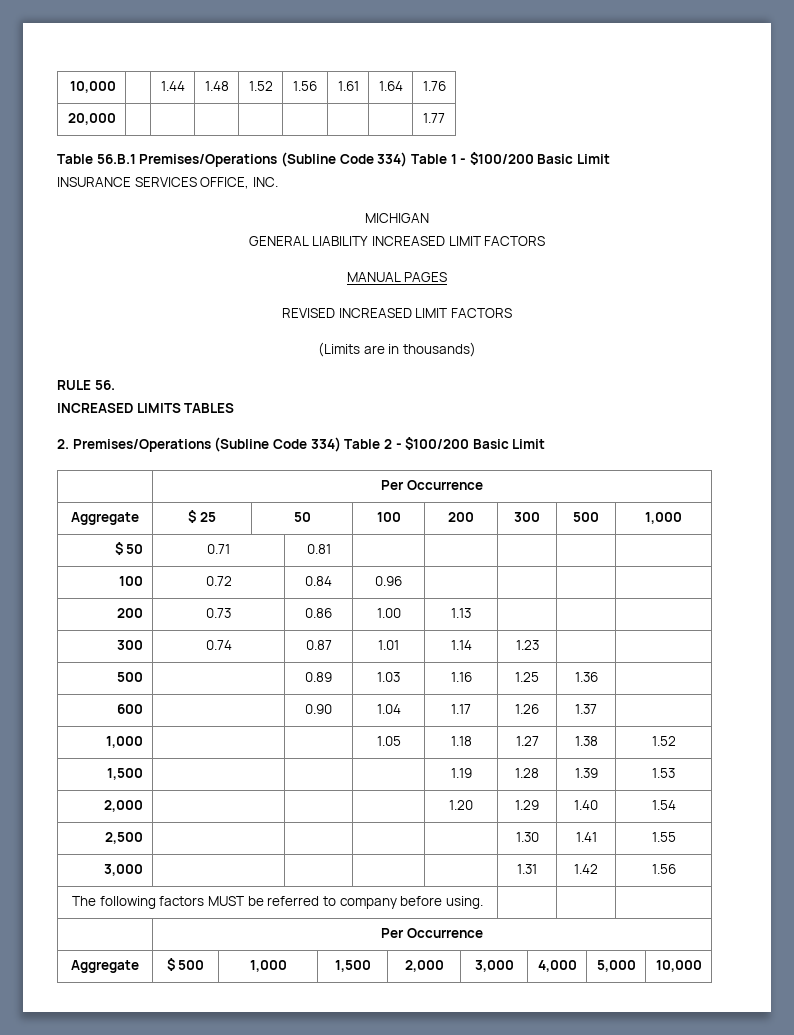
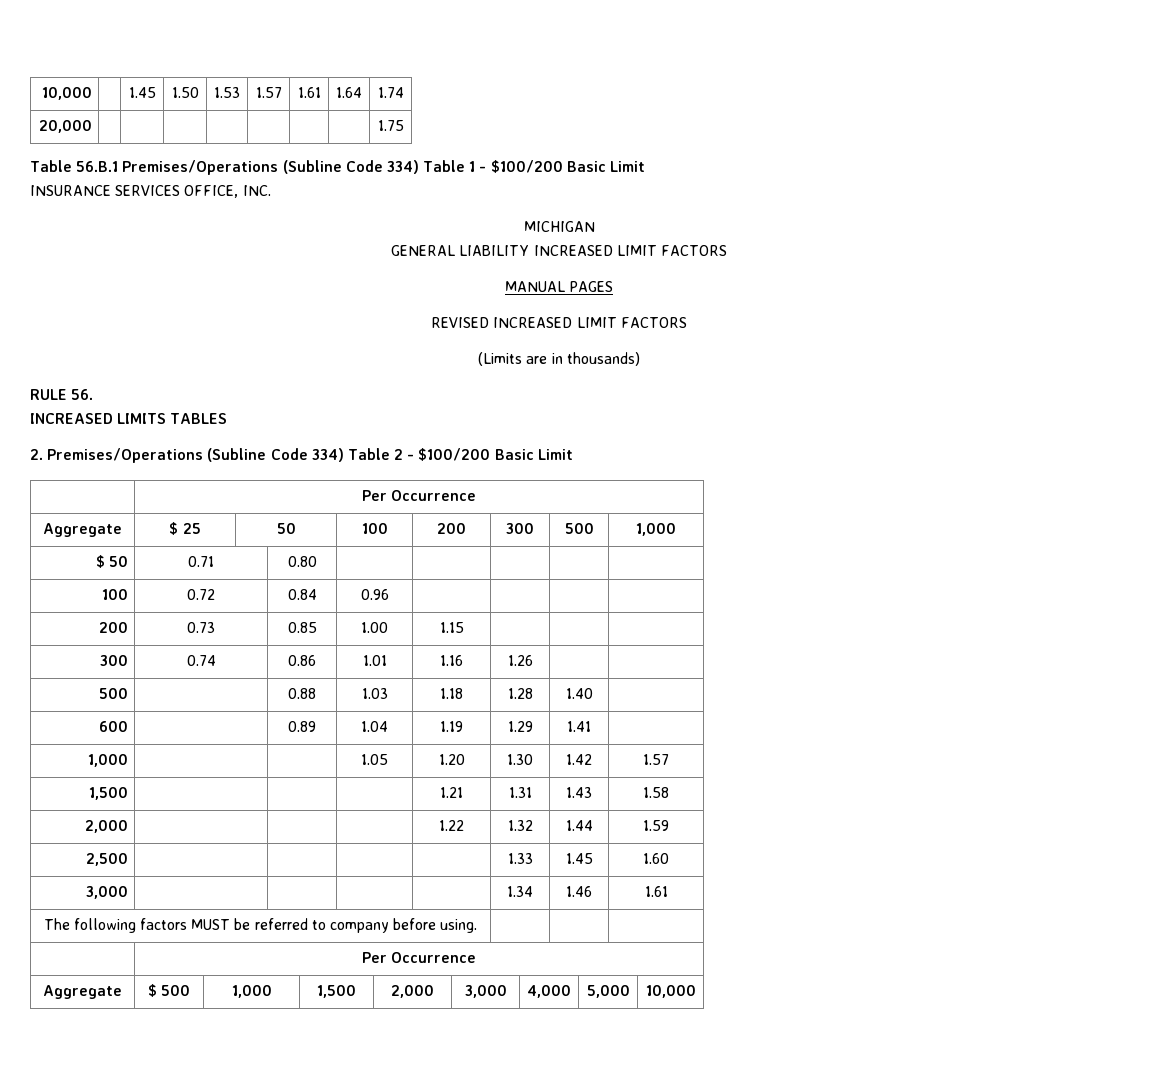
- 10,000 | | 1.44 | 1.48 | 1.52 | 1.56 | 1.61 | 1.64 | 1.76
+ 10,000 | | 1.45 | 1.50 | 1.53 | 1.57 | 1.61 | 1.64 | 1.74
- 20,000 | | | | | | | | 1.77
+ 20,000 | | | | | | | | 1.75
- $ 50 | 0.71 | 0.81 | | | | |
+ $ 50 | 0.71 | 0.80 | | | | |
- 200 | 0.73 | 0.86 | 1.00 | 1.13 | | |
+ 200 | 0.73 | 0.85 | 1.00 | 1.15 | | |
- 300 | 0.74 | 0.87 | 1.01 | 1.14 | 1.23 | |
+ 300 | 0.74 | 0.86 | 1.01 | 1.16 | 1.26 | |
- 500 | | 0.89 | 1.03 | 1.16 | 1.25 | 1.36 |
+ 500 | | 0.88 | 1.03 | 1.18 | 1.28 | 1.40 |
- 600 | | 0.90 | 1.04 | 1.17 | 1.26 | 1.37 |
+ 600 | | 0.89 | 1.04 | 1.19 | 1.29 | 1.41 |
- 1,000 | | | 1.05 | 1.18 | 1.27 | 1.38 | 1.52
- 1,500 | | | | 1.19 | 1.28 | 1.39 | 1.53
- 2,000 | | | | 1.20 | 1.29 | 1.40 | 1.54
- 2,500 | | | | | 1.30 | 1.41 | 1.55
- 3,000 | | | | | 1.31 | 1.42 | 1.56
+ 1,000 | | | 1.05 | 1.20 | 1.30 | 1.42 | 1.57
+ 1,500 | | | | 1.21 | 1.31 | 1.43 | 1.58
+ 2,000 | | | | 1.22 | 1.32 | 1.44 | 1.59
+ 2,500 | | | | | 1.33 | 1.45 | 1.60
+ 3,000 | | | | | 1.34 | 1.46 | 1.61

